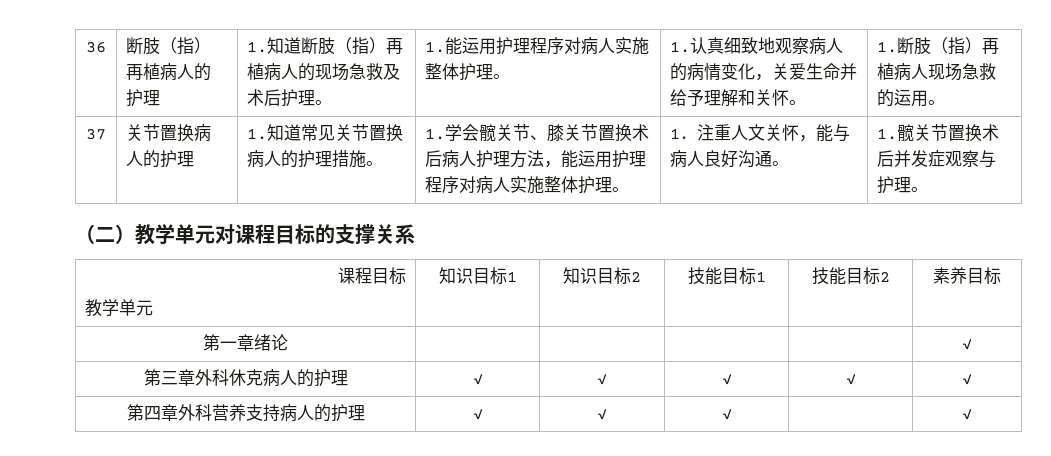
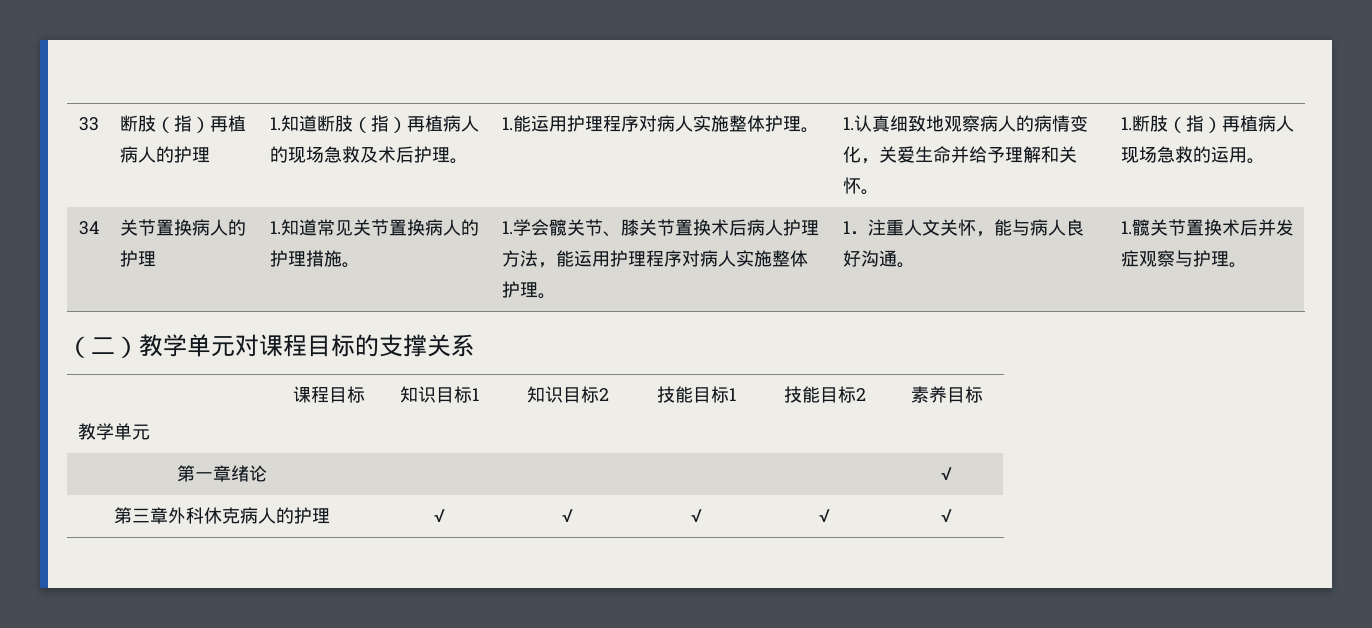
- 36
+ 33
- 37
+ 34
- 第四章外科营养支持病人的护理 | √ | √ | √ | | √

